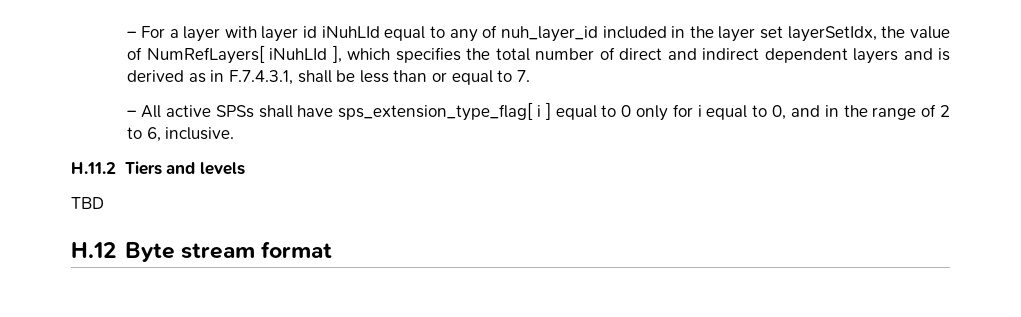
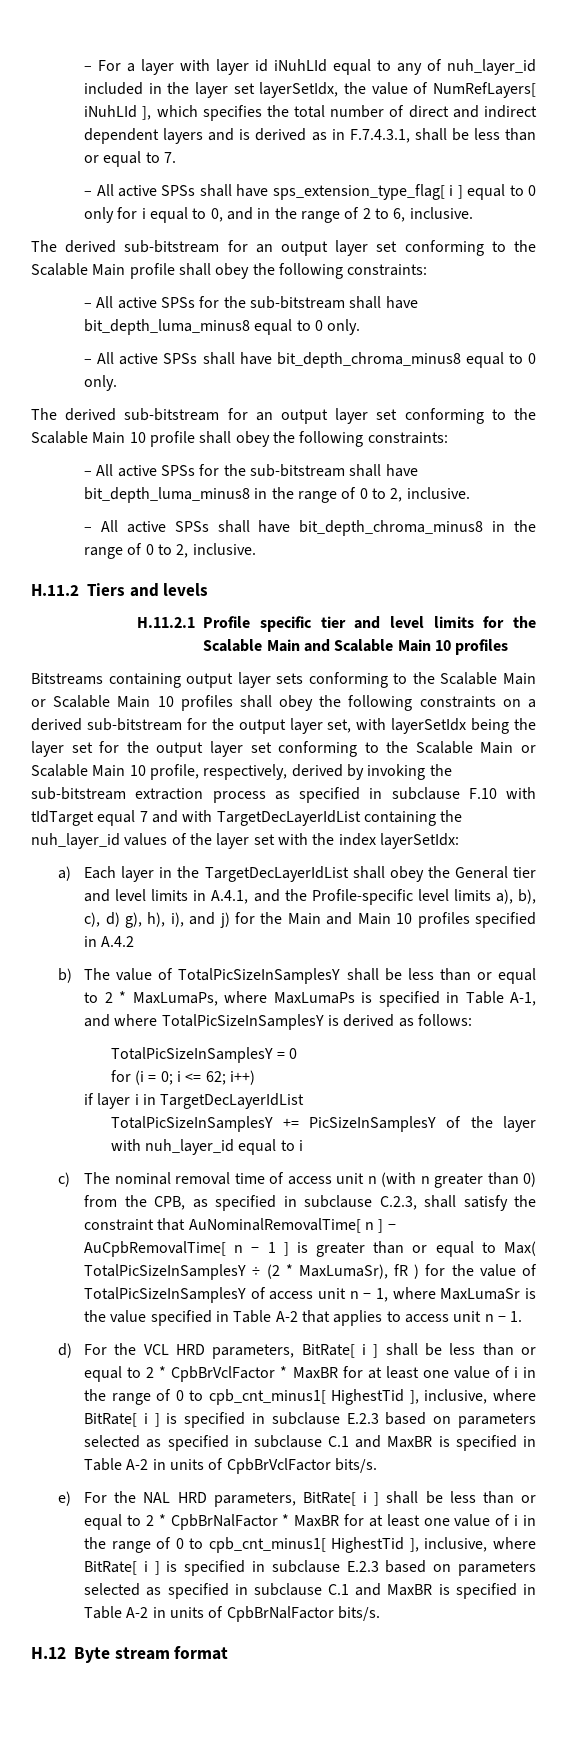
+ The derived sub-bitstream for an output layer set conforming to the Scalable Main profile shall obey the following constraints:
+ – All active SPSs for the sub-bitstream shall have bit_depth_luma_minus8 equal to 0 only.
+ – All active SPSs shall have bit_depth_chroma_minus8 equal to 0 only.
+ The derived sub-bitstream for an output layer set conforming to the Scalable Main 10 profile shall obey the following constraints:
+ – All active SPSs for the sub-bitstream shall have bit_depth_luma_minus8 in the range of 0 to 2, inclusive.
+ – All active SPSs shall have bit_depth_chroma_minus8 in the range of 0 to 2, inclusive.
  H.11.2 Tiers and levels
- TBD
+ H.11.2.1 Profile specific tier and level limits for the Scalable Main and Scalable Main 10 profiles
+ Bitstreams containing output layer sets conforming to the Scalable Main or Scalable Main 10 profiles shall obey the following constraints on a derived sub-bitstream for the output layer set, with layerSetIdx being the layer set for the output layer set conforming to the Scalable Main or Scalable Main 10 profile, respectively, derived by invoking the sub-bitstream extraction process as specified in subclause F.10 with tIdTarget equal 7 and with TargetDecLayerIdList containing the nuh_layer_id values of the layer set with the index layerSetIdx:
+ a) Each layer in the TargetDecLayerIdList shall obey the General tier and level limits in A.4.1, and the Profile-specific level limits a), b), c), d) g), h), i), and j) for the Main and Main 10 profiles specified in A.4.2
+ b) The value of TotalPicSizeInSamplesY shall be less than or equal to 2 * MaxLumaPs, where MaxLumaPs is specified in Table A-1, and where TotalPicSizeInSamplesY is derived as follows:
+ TotalPicSizeInSamplesY = 0
+ for (i = 0; i <= 62; i++)
+ if layer i in TargetDecLayerIdList
+ TotalPicSizeInSamplesY += PicSizeInSamplesY of the layer with nuh_layer_id equal to i
+ c) The nominal removal time of access unit n (with n greater than 0) from the CPB, as specified in subclause C.2.3, shall satisfy the constraint that AuNominalRemovalTime[ n ] − AuCpbRemovalTime[ n − 1 ] is greater than or equal to Max( TotalPicSizeInSamplesY ÷ (2 * MaxLumaSr), fR ) for the value of TotalPicSizeInSamplesY of access unit n − 1, where MaxLumaSr is the value specified in Table A-2 that applies to access unit n − 1.
+ d) For the VCL HRD parameters, BitRate[ i ] shall be less than or equal to 2 * CpbBrVclFactor * MaxBR for at least one value of i in the range of 0 to cpb_cnt_minus1[ HighestTid ], inclusive, where BitRate[ i ] is specified in subclause E.2.3 based on parameters selected as specified in subclause C.1 and MaxBR is specified in Table A-2 in units of CpbBrVclFactor bits/s.
+ e) For the NAL HRD parameters, BitRate[ i ] shall be less than or equal to 2 * CpbBrNalFactor * MaxBR for at least one value of i in the range of 0 to cpb_cnt_minus1[ HighestTid ], inclusive, where BitRate[ i ] is specified in subclause E.2.3 based on parameters selected as specified in subclause C.1 and MaxBR is specified in Table A-2 in units of CpbBrNalFactor bits/s.

